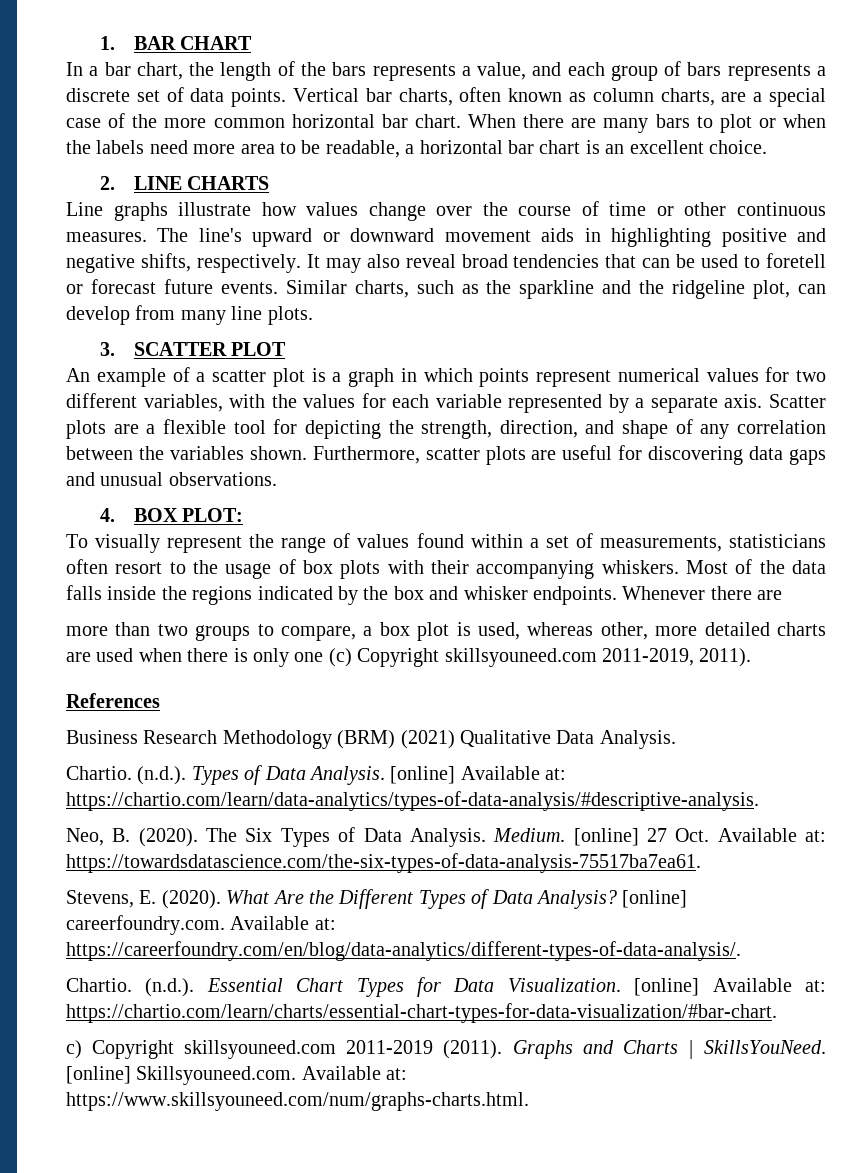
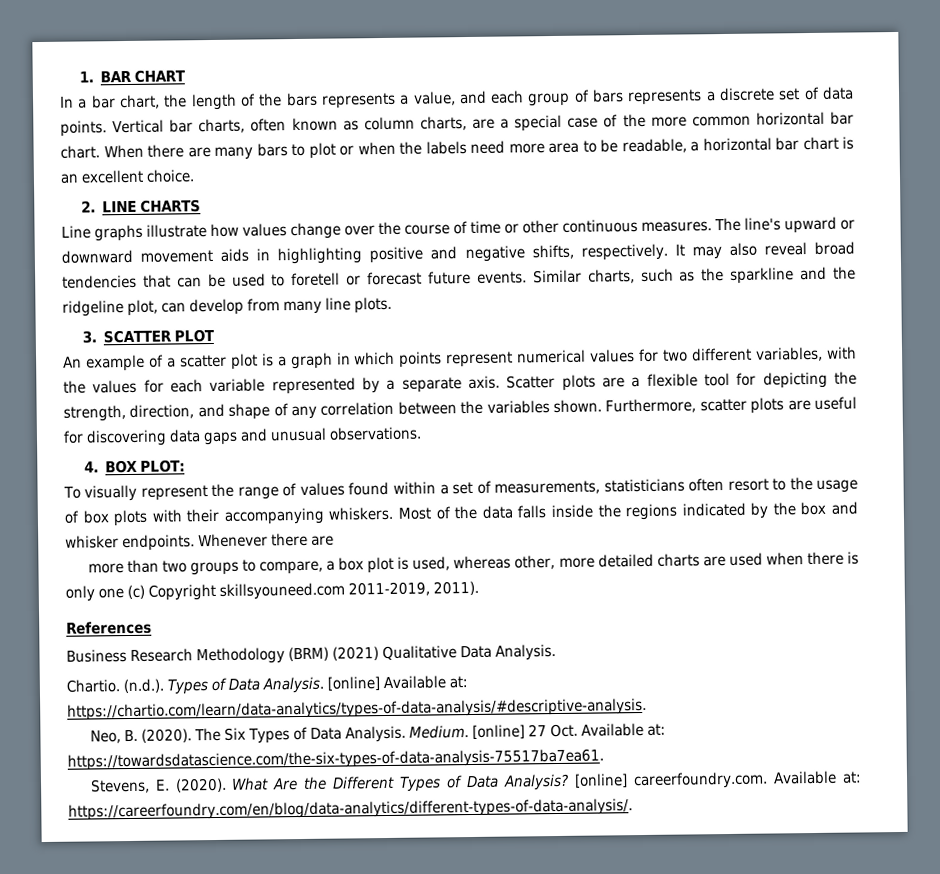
- Chartio. (n.d.). Essential Chart Types for Data Visualization. [online] Available at: https://chartio.com/learn/charts/essential-chart-types-for-data-visualization/#bar-chart.
- c) Copyright skillsyouneed.com 2011-2019 (2011). Graphs and Charts | SkillsYouNeed. [online] Skillsyouneed.com. Available at: https://www.skillsyouneed.com/num/graphs-charts.html.

